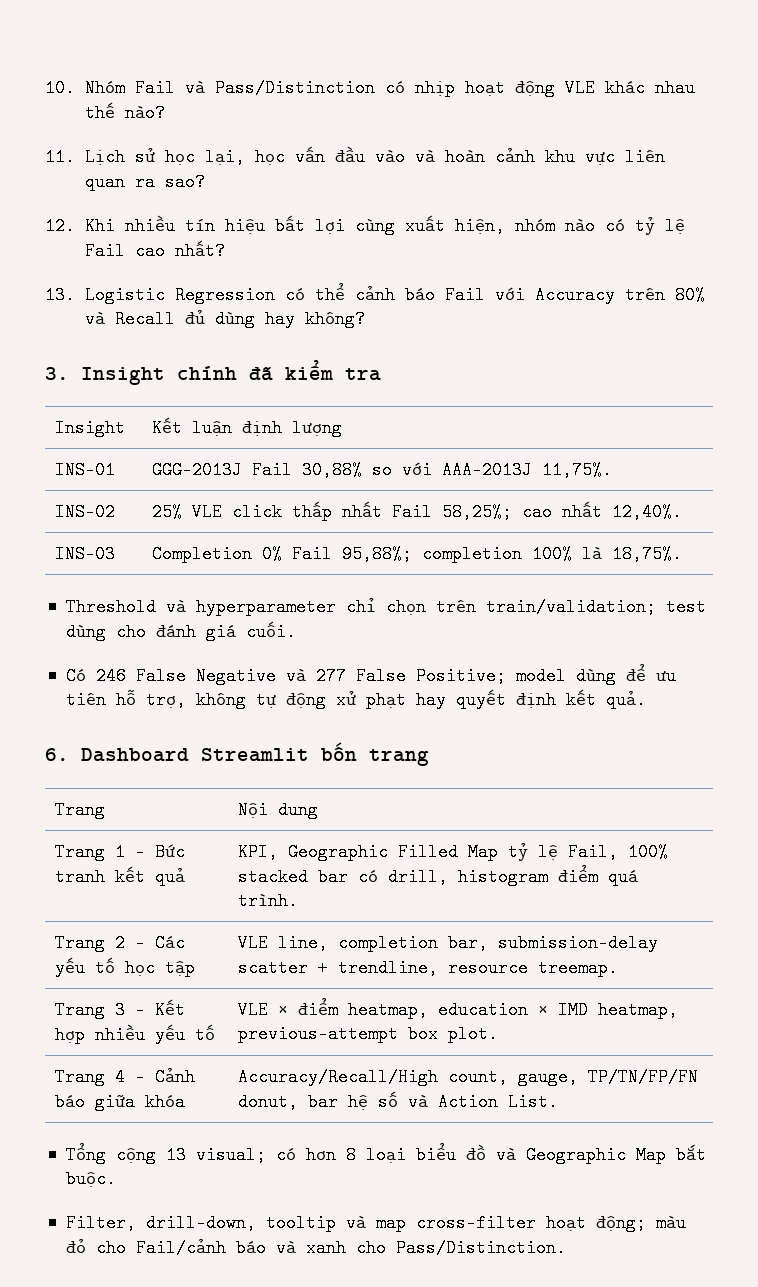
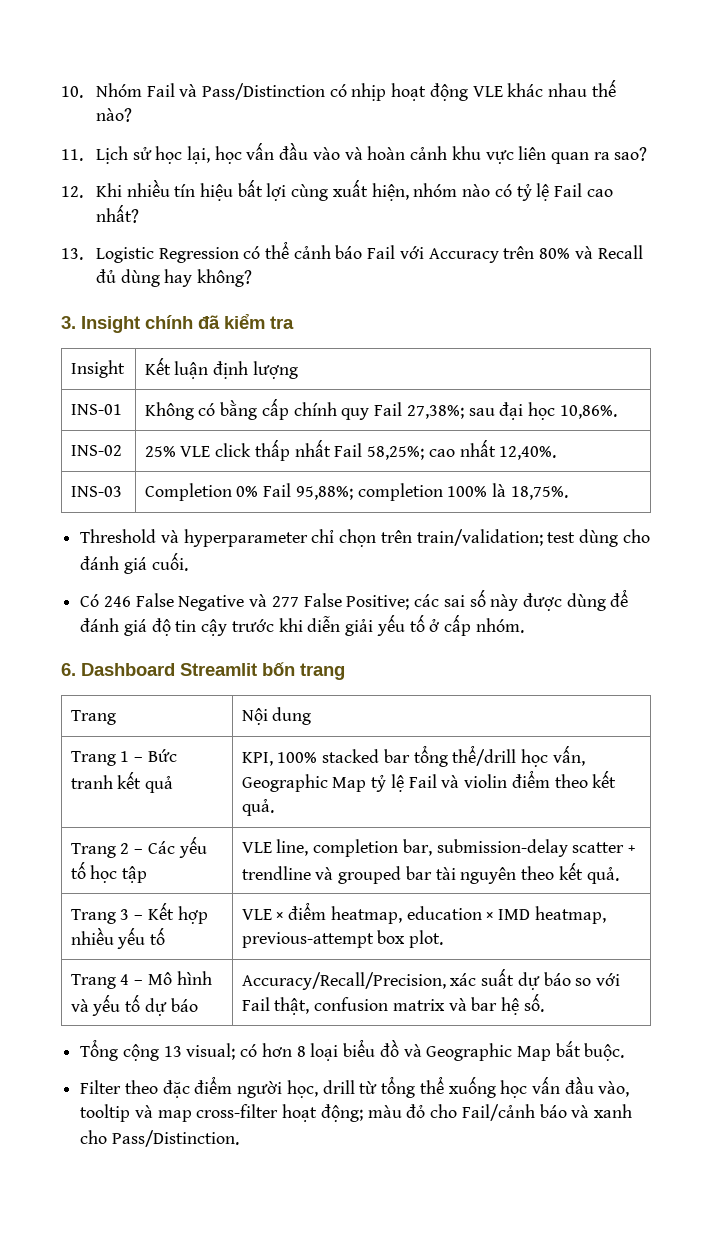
- INS-01 | GGG-2013J Fail 30,88% so với AAA-2013J 11,75%.
+ INS-01 | Không có bằng cấp chính quy Fail 27,38%; sau đại học 10,86%.
- Có 246 False Negative và 277 False Positive; model dùng để ưu tiên hỗ trợ, không tự động xử phạt hay quyết định kết quả.
+ Có 246 False Negative và 277 False Positive; các sai số này được dùng để đánh giá độ tin cậy trước khi diễn giải yếu tố ở cấp nhóm.
- Trang 1 – Bức tranh kết quả | KPI, Geographic Filled Map tỷ lệ Fail, 100% stacked bar có drill, histogram điểm quá trình.
+ Trang 1 – Bức tranh kết quả | KPI, 100% stacked bar tổng thể/drill học vấn, Geographic Map tỷ lệ Fail và violin điểm theo kết quả.
- Trang 2 – Các yếu tố học tập | VLE line, completion bar, submission-delay scatter + trendline, resource treemap.
+ Trang 2 – Các yếu tố học tập | VLE line, completion bar, submission-delay scatter + trendline và grouped bar tài nguyên theo kết quả.
- Trang 4 – Cảnh báo giữa khóa | Accuracy/Recall/High count, gauge, TP/TN/FP/FN donut, bar hệ số và Action List.
+ Trang 4 – Mô hình và yếu tố dự báo | Accuracy/Recall/Precision, xác suất dự báo so với Fail thật, confusion matrix và bar hệ số.
- Filter, drill-down, tooltip và map cross-filter hoạt động; màu đỏ cho Fail/cảnh báo và xanh cho Pass/Distinction.
+ Filter theo đặc điểm người học, drill từ tổng thể xuống học vấn đầu vào, tooltip và map cross-filter hoạt động; màu đỏ cho Fail/cảnh báo và xanh cho Pass/Distinction.

